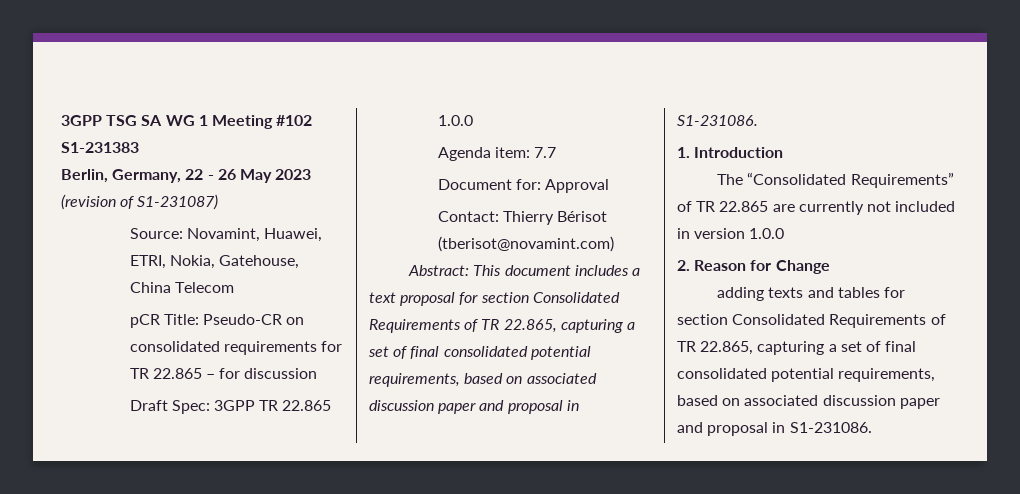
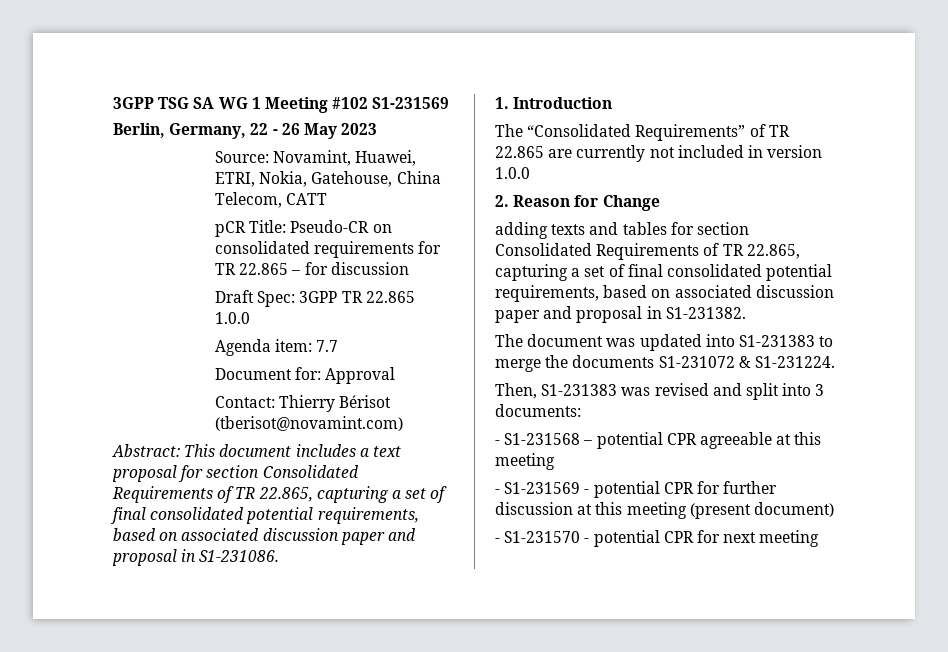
- 3GPP TSG SA WG 1 Meeting #102 S1-231383
+ 3GPP TSG SA WG 1 Meeting #102 S1-231569
- Berlin, Germany, 22 - 26 May 2023 (revision of S1-231087)
+ Berlin, Germany, 22 - 26 May 2023
- Source: Novamint, Huawei, ETRI, Nokia, Gatehouse, China Telecom
+ Source: Novamint, Huawei, ETRI, Nokia, Gatehouse, China Telecom, CATT
- adding texts and tables for section Consolidated Requirements of TR 22.865, capturing a set of final consolidated potential requirements, based on associated discussion paper and proposal in S1-231086.
+ adding texts and tables for section Consolidated Requirements of TR 22.865, capturing a set of final consolidated potential requirements, based on associated discussion paper and proposal in S1-231382.
+ The document was updated into S1-231383 to merge the documents S1-231072 & S1-231224.
+ Then, S1-231383 was revised and split into 3 documents:
+ - S1-231568 – potential CPR agreeable at this meeting
+ - S1-231569 - potential CPR for further discussion at this meeting (present document)
+ - S1-231570 - potential CPR for next meeting

